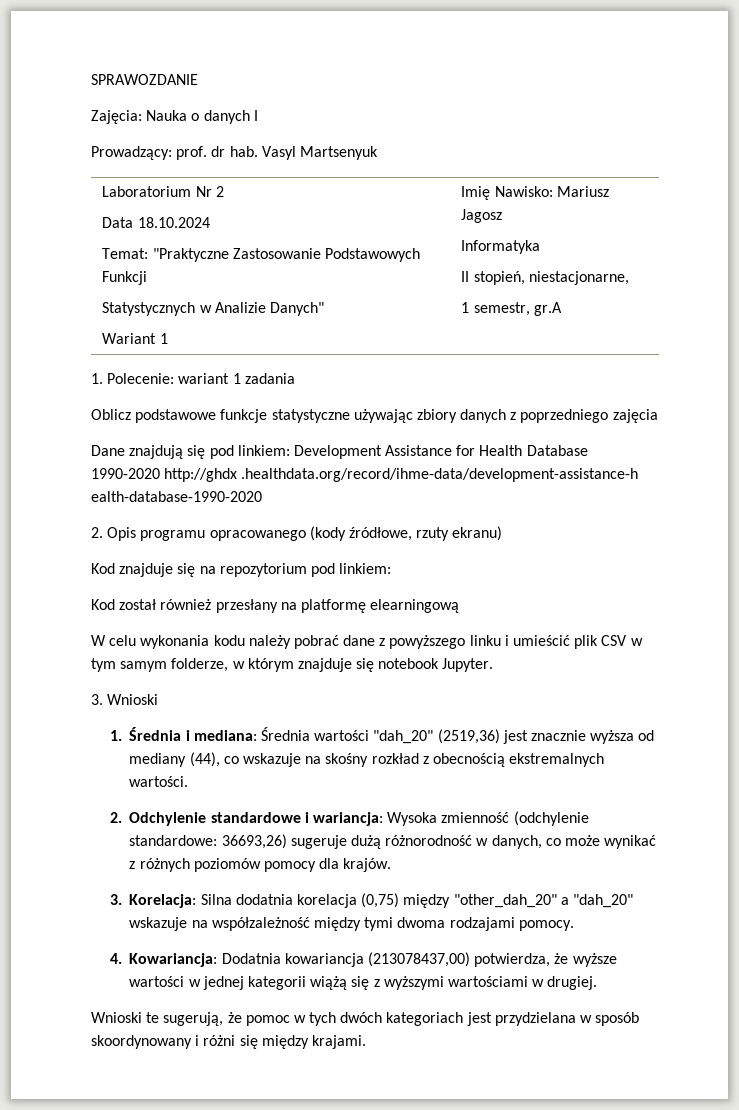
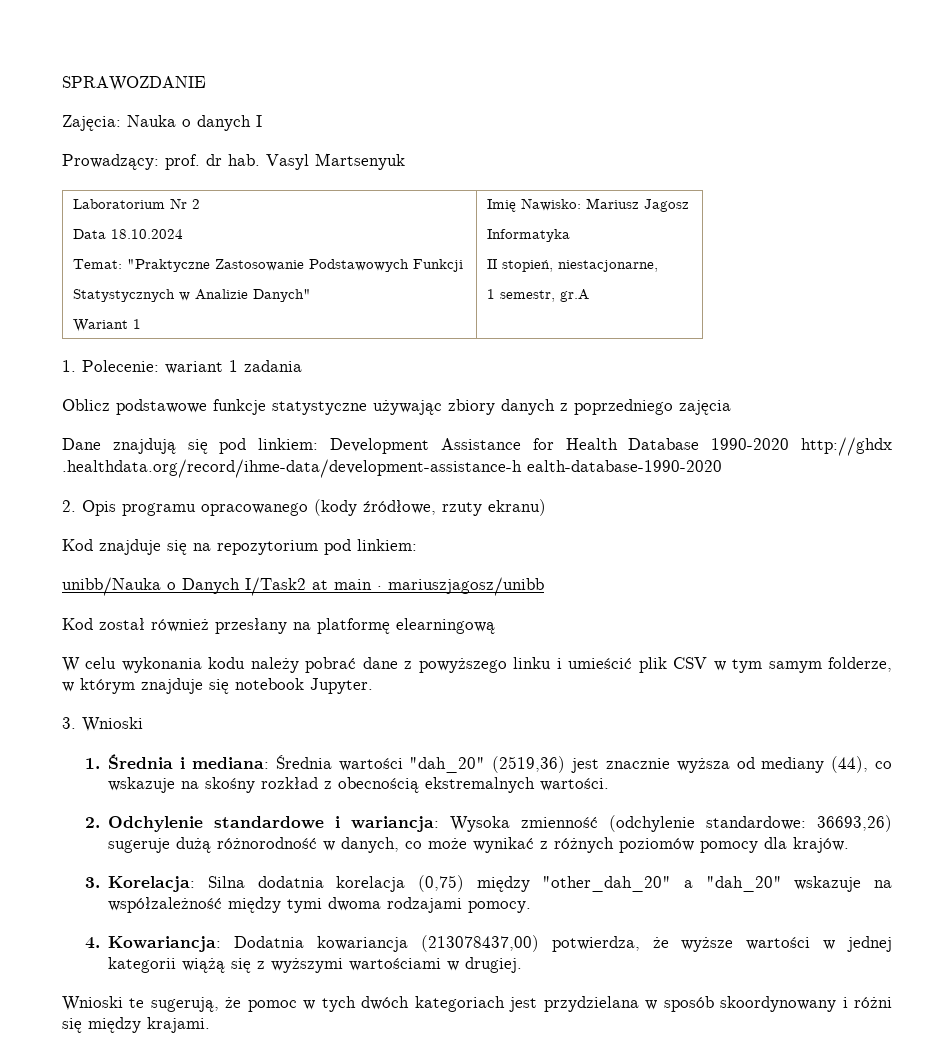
+ unibb/Nauka o Danych I/Task2 at main · mariuszjagosz/unibb

